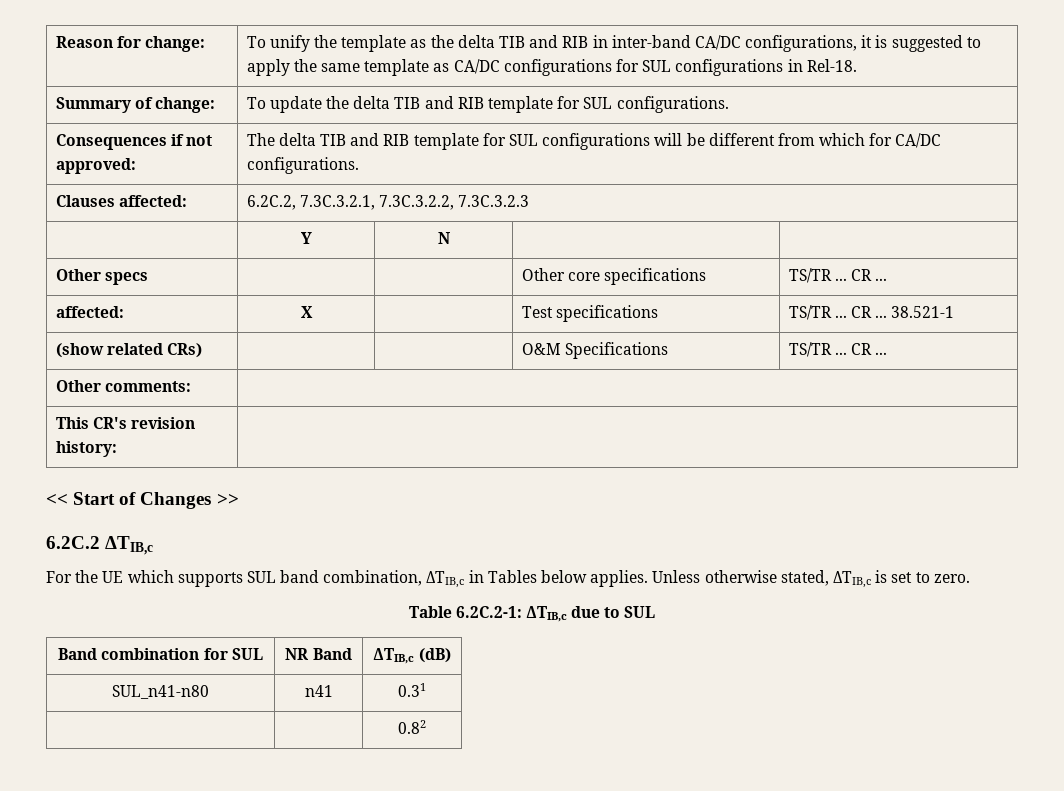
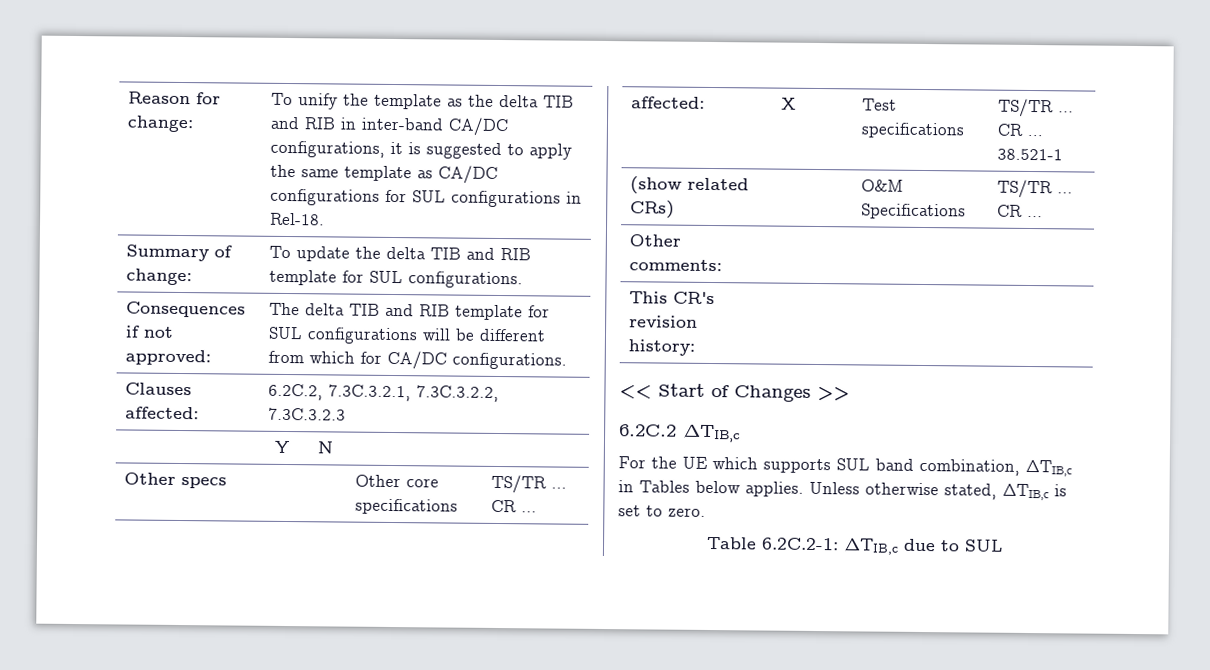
- Band combination for SUL | NR Band | ΔTIB,c (dB)
- SUL_n41-n80 | n41 | 0.31
- | | 0.82

